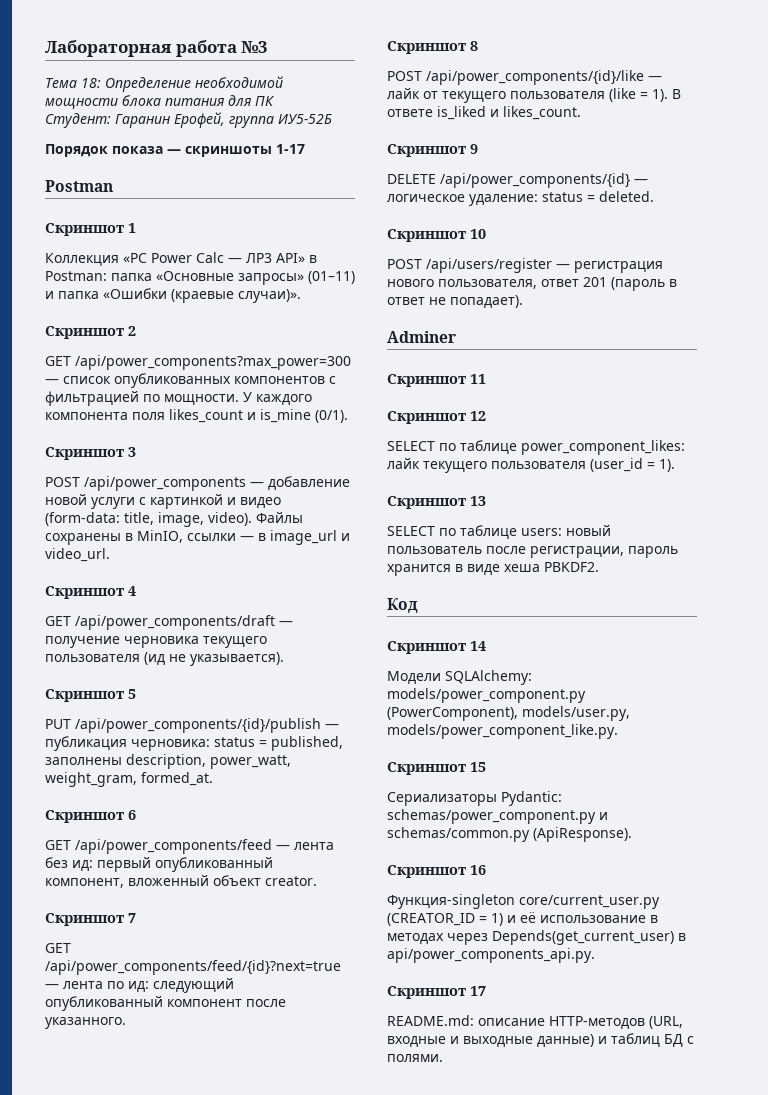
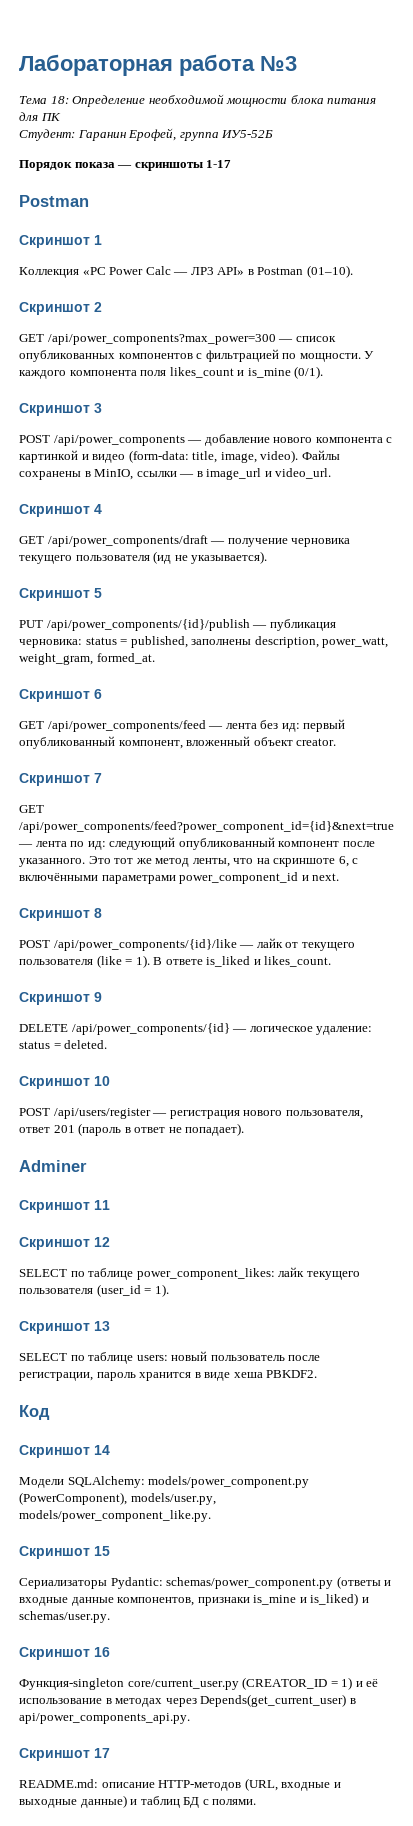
- Коллекция «PC Power Calc — ЛР3 API» в Postman: папка «Основные запросы» (01–11) и папка «Ошибки (краевые случаи)».
+ Коллекция «PC Power Calc — ЛР3 API» в Postman (01–10).
- POST /api/power_components — добавление новой услуги с картинкой и видео (form-data: title, image, video).
+ POST /api/power_components — добавление нового компонента с картинкой и видео (form-data: title, image, video).
- GET /api/power_components/feed/{id}?next=true — лента по ид: следующий опубликованный компонент после указанного.
+ GET /api/power_components/feed?power_component_id={id}&next=true — лента по ид: следующий опубликованный компонент после указанного. Это тот же метод ленты, что на скриншоте 6, с включёнными параметрами power_component_id и next.
- Сериализаторы Pydantic: schemas/power_component.py и schemas/common.py (ApiResponse).
+ Сериализаторы Pydantic: schemas/power_component.py (ответы и входные данные компонентов, признаки is_mine и is_liked) и schemas/user.py.

